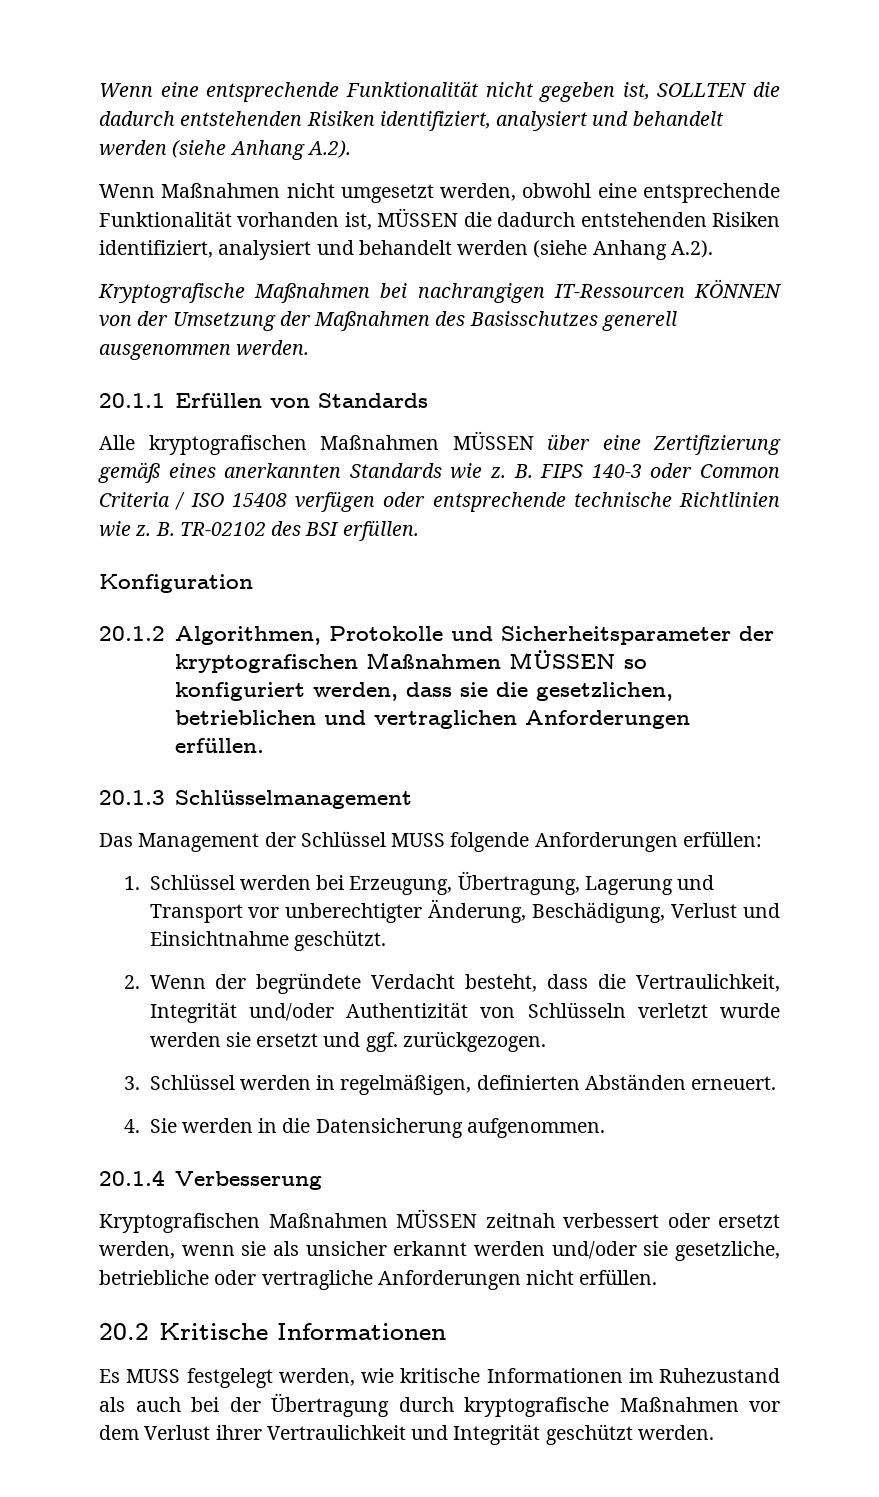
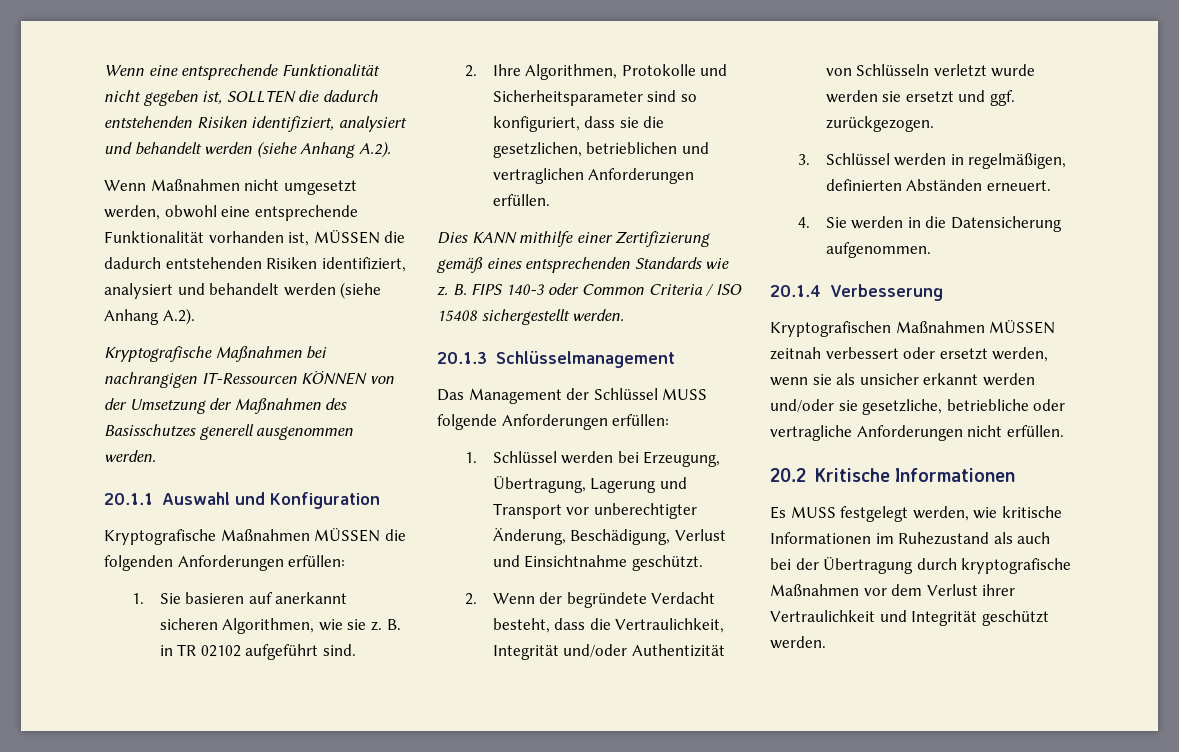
- 20.1.1 Erfüllen von Standards
- Alle kryptografischen Maßnahmen MÜSSEN über eine Zertifizierung gemäß eines anerkannten Standards wie z.
+ 20.1.1 Auswahl und Konfiguration
+ Kryptografische Maßnahmen MÜSSEN die folgenden Anforderungen erfüllen:
+ 1. Sie basieren auf anerkannt sicheren Algorithmen, wie sie z. B. in TR 02102 aufgeführt sind.
+ 2. Ihre Algorithmen, Protokolle und Sicherheitsparameter sind so konfiguriert, dass sie die gesetzlichen, betrieblichen und vertraglichen Anforderungen erfüllen.
+ Dies KANN mithilfe einer Zertifizierung gemäß eines entsprechenden Standards wie z.
- B. FIPS 140-3 oder Common Criteria / ISO 15408 verfügen oder entsprechende technische Richtlinien wie z. B. TR-02102 des BSI erfüllen.
- Konfiguration
- 20.1.2 Algorithmen, Protokolle und Sicherheitsparameter der kryptografischen Maßnahmen MÜSSEN so konfiguriert werden, dass sie die gesetzlichen, betrieblichen und vertraglichen Anforderungen erfüllen.
+ B. FIPS 140-3 oder Common Criteria / ISO 15408 sichergestellt werden.

